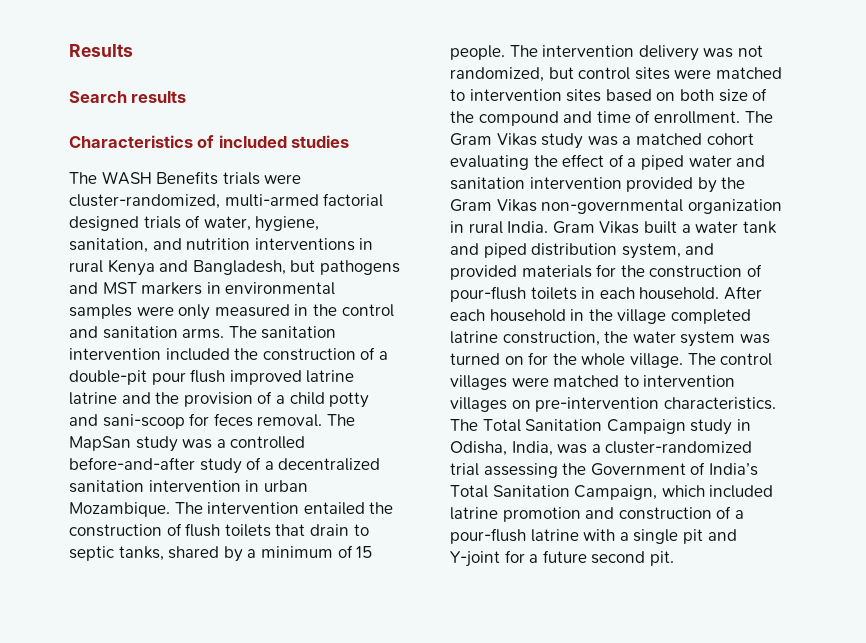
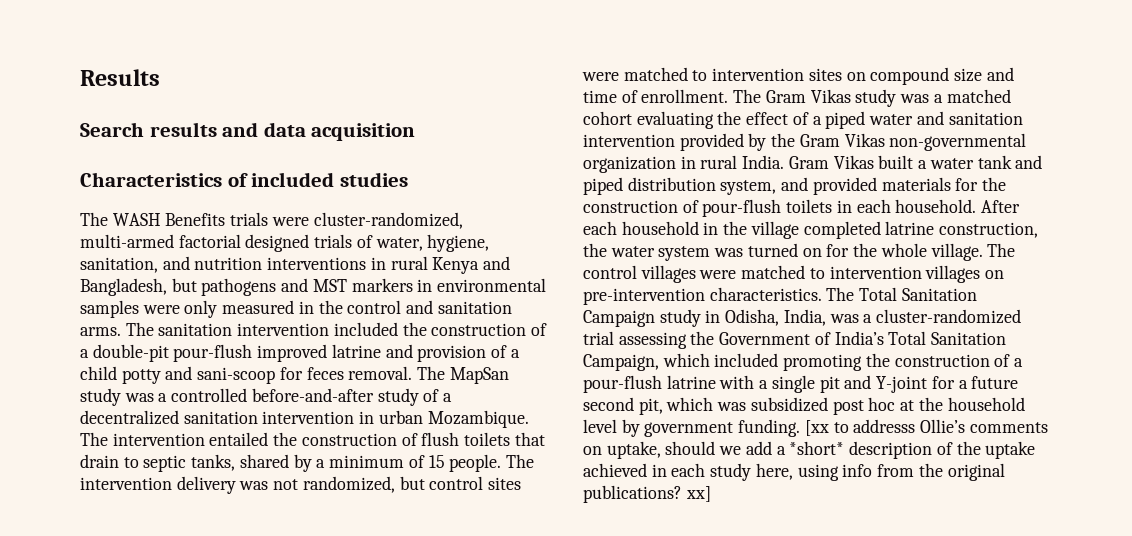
- Search results
+ Search results and data acquisition
- The sanitation intervention included the construction of a double-pit pour flush improved latrine latrine and the provision of a child potty and sani-scoop for feces removal.
+ The sanitation intervention included the construction of a double-pit pour-flush improved latrine and provision of a child potty and sani-scoop for feces removal.
- The intervention delivery was not randomized, but control sites were matched to intervention sites based on both size of the compound and time of enrollment.
+ The intervention delivery was not randomized, but control sites were matched to intervention sites on compound size and time of enrollment.
- The Total Sanitation Campaign study in Odisha, India, was a cluster-randomized trial assessing the Government of India’s Total Sanitation Campaign, which included latrine promotion and construction of a pour-flush latrine with a single pit and Y-joint for a future second pit.
+ The Total Sanitation Campaign study in Odisha, India, was a cluster-randomized trial assessing the Government of India’s Total Sanitation Campaign, which included promoting the construction of a pour-flush latrine with a single pit and Y-joint for a future second pit, which was subsidized post hoc at the household level by government funding. [xx to addresss Ollie’s comments on uptake, should we add a *short* description of the uptake achieved in each study here, using info from the original publications? xx]

